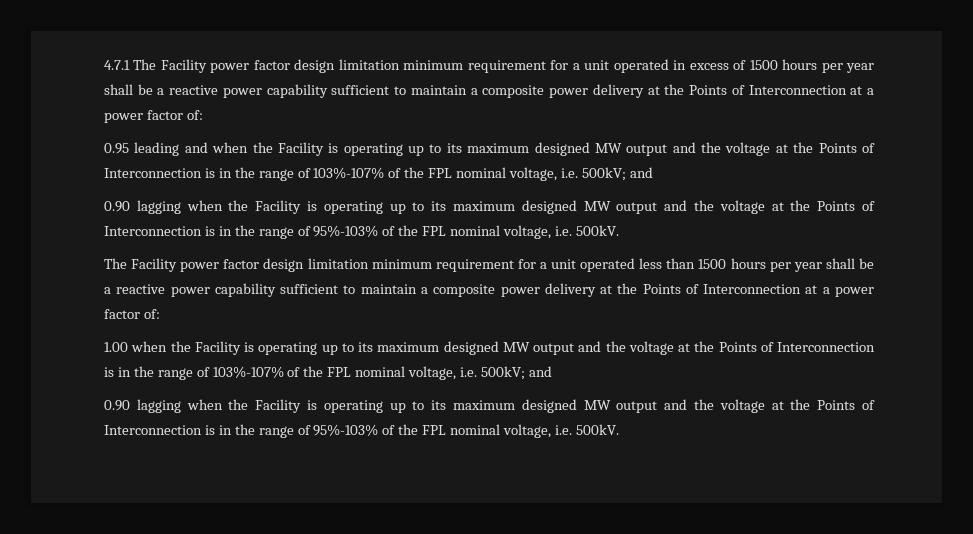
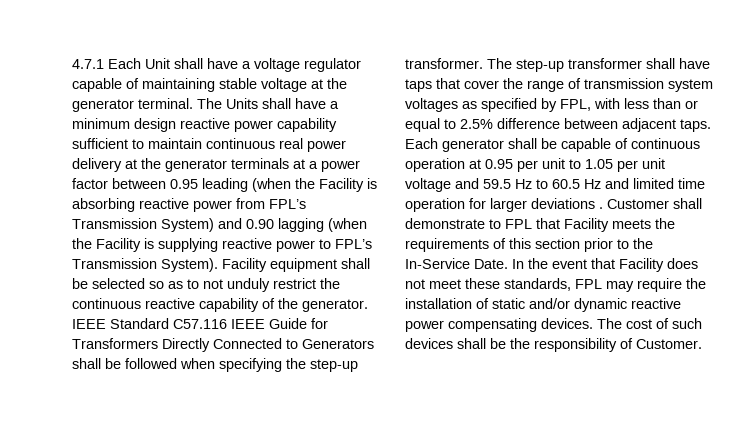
- 4.7.1 The Facility power factor design limitation minimum requirement for a unit operated in excess of 1500 hours per year shall be a reactive power capability sufficient to maintain a composite power delivery at the Points of Interconnection at a power factor of:
- 0.95 leading and when the Facility is operating up to its maximum designed MW output and the voltage at the Points of Interconnection is in the range of 103%-107% of the FPL nominal voltage, i.e. 500kV; and
- 0.90 lagging when the Facility is operating up to its maximum designed MW output and the voltage at the Points of Interconnection is in the range of 95%-103% of the FPL nominal voltage, i.e. 500kV.
- The Facility power factor design limitation minimum requirement for a unit operated less than 1500 hours per year shall be a reactive power capability sufficient to maintain a composite power delivery at the Points of Interconnection at a power factor of:
- 1.00 when the Facility is operating up to its maximum designed MW output and the voltage at the Points of Interconnection is in the range of 103%-107% of the FPL nominal voltage, i.e. 500kV; and
- 0.90 lagging when the Facility is operating up to its maximum designed MW output and the voltage at the Points of Interconnection is in the range of 95%-103% of the FPL nominal voltage, i.e. 500kV.
+ 4.7.1 Each Unit shall have a voltage regulator capable of maintaining stable voltage at the generator terminal. The Units shall have a minimum design reactive power capability sufficient to maintain continuous real power delivery at the generator terminals at a power factor between 0.95 leading (when the Facility is absorbing reactive power from FPL’s Transmission System) and 0.90 lagging (when the Facility is supplying reactive power to FPL’s Transmission System). Facility equipment shall be selected so as to not unduly restrict the continuous reactive capability of the generator. IEEE Standard C57.116 IEEE Guide for Transformers Directly Connected to Generators shall be followed when specifying the step-up transformer. The step-up transformer shall have taps that cover the range of transmission system voltages as specified by FPL, with less than or equal to 2.5% difference between adjacent taps. Each generator shall be capable of continuous operation at 0.95 per unit to 1.05 per unit voltage and 59.5 Hz to 60.5 Hz and limited time operation for larger deviations . Customer shall demonstrate to FPL that Facility meets the requirements of this section prior to the In-Service Date. In the event that Facility does not meet these standards, FPL may require the installation of static and/or dynamic reactive power compensating devices. The cost of such devices shall be the responsibility of Customer.

